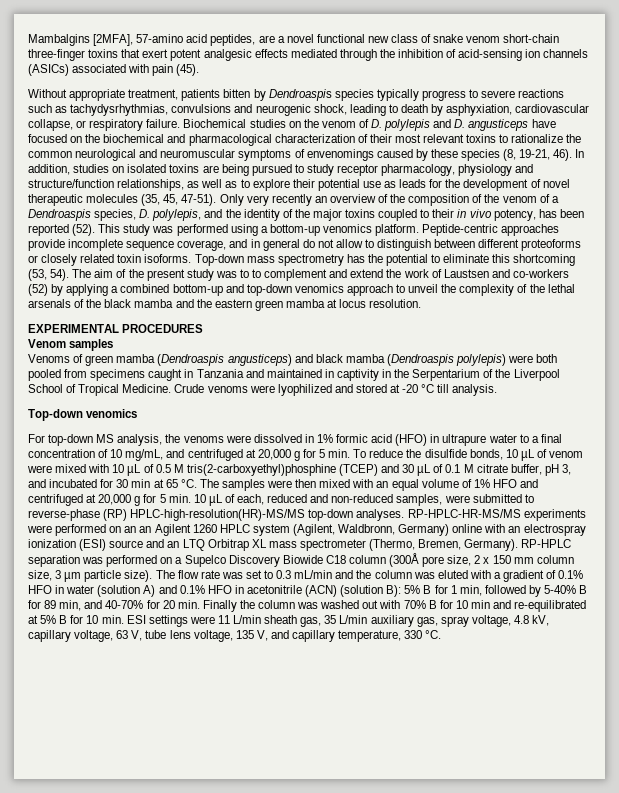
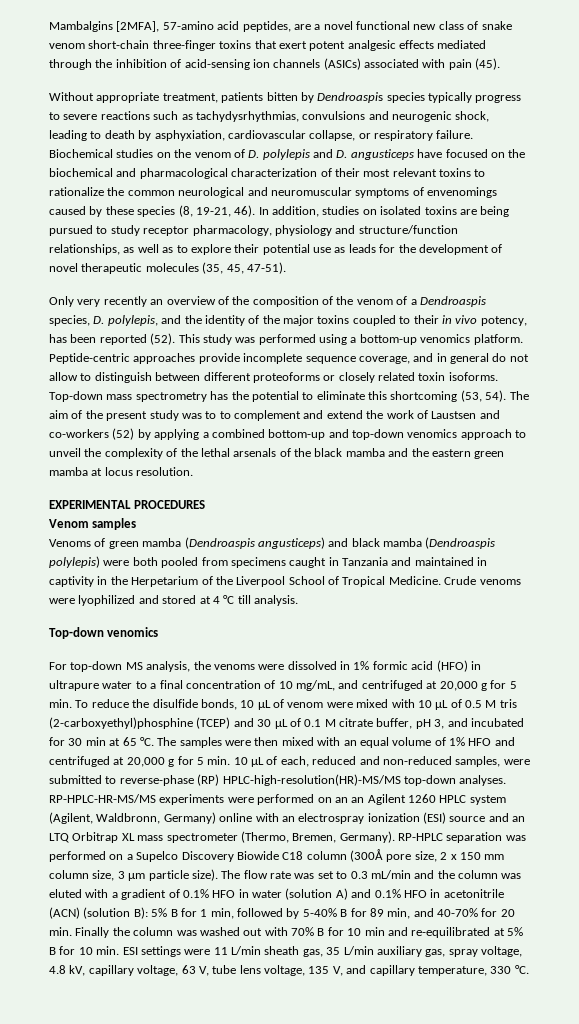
- In addition, studies on isolated toxins are being pursued to study receptor pharmacology, physiology and structure/function relationships, as well as to explore their potential use as leads for the development of novel therapeutic molecules (35, 45, 47-51). Only very recently an overview of the composition of the venom of a Dendroaspis species, D. polylepis, and the identity of the major toxins coupled to their in vivo potency, has been reported (52).
+ In addition, studies on isolated toxins are being pursued to study receptor pharmacology, physiology and structure/function relationships, as well as to explore their potential use as leads for the development of novel therapeutic molecules (35, 45, 47-51).
+ Only very recently an overview of the composition of the venom of a Dendroaspis species, D. polylepis, and the identity of the major toxins coupled to their in vivo potency, has been reported (52).
- Venoms of green mamba (Dendroaspis angusticeps) and black mamba (Dendroaspis polylepis) were both pooled from specimens caught in Tanzania and maintained in captivity in the Serpentarium of the Liverpool School of Tropical Medicine.
+ Venoms of green mamba (Dendroaspis angusticeps) and black mamba (Dendroaspis polylepis) were both pooled from specimens caught in Tanzania and maintained in captivity in the Herpetarium of the Liverpool School of Tropical Medicine.
- Crude venoms were lyophilized and stored at -20 °C till analysis.
+ Crude venoms were lyophilized and stored at 4 °C till analysis.
- For top-down MS analysis, the venoms were dissolved in 1% formic acid (HFO) in ultrapure water to a final concentration of 10 mg/mL, and centrifuged at 20,000 g for 5 min. To reduce the disulfide bonds, 10 µL of venom were mixed with 10 µL of 0.5 M tris(2-carboxyethyl)phosphine (TCEP) and 30 µL of 0.1 M citrate buffer, pH 3, and incubated for 30 min at 65 °C.
+ For top-down MS analysis, the venoms were dissolved in 1% formic acid (HFO) in ultrapure water to a final concentration of 10 mg/mL, and centrifuged at 20,000 g for 5 min. To reduce the disulfide bonds, 10 µL of venom were mixed with 10 µL of 0.5 M tris (2-carboxyethyl)phosphine (TCEP) and 30 µL of 0.1 M citrate buffer, pH 3, and incubated for 30 min at 65 °C.

